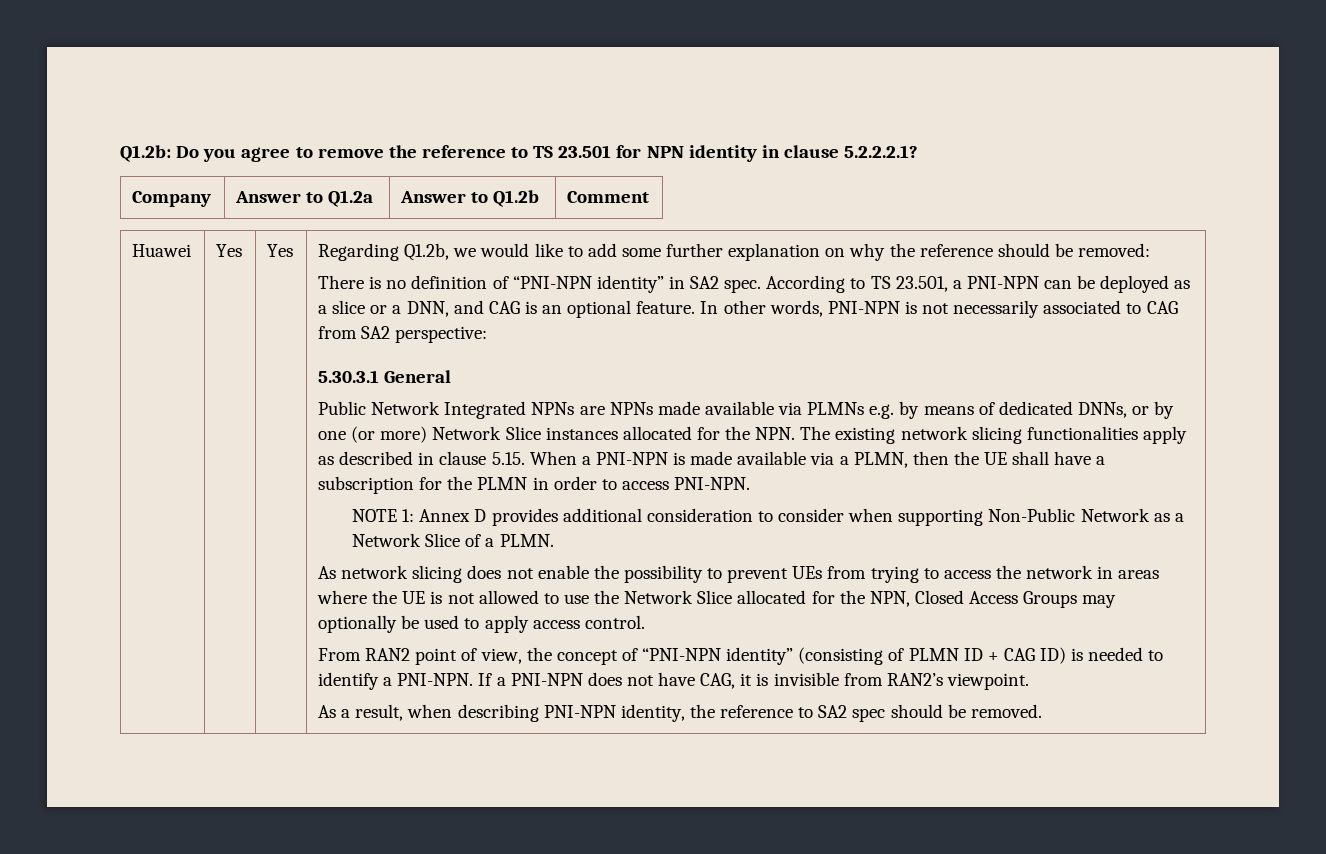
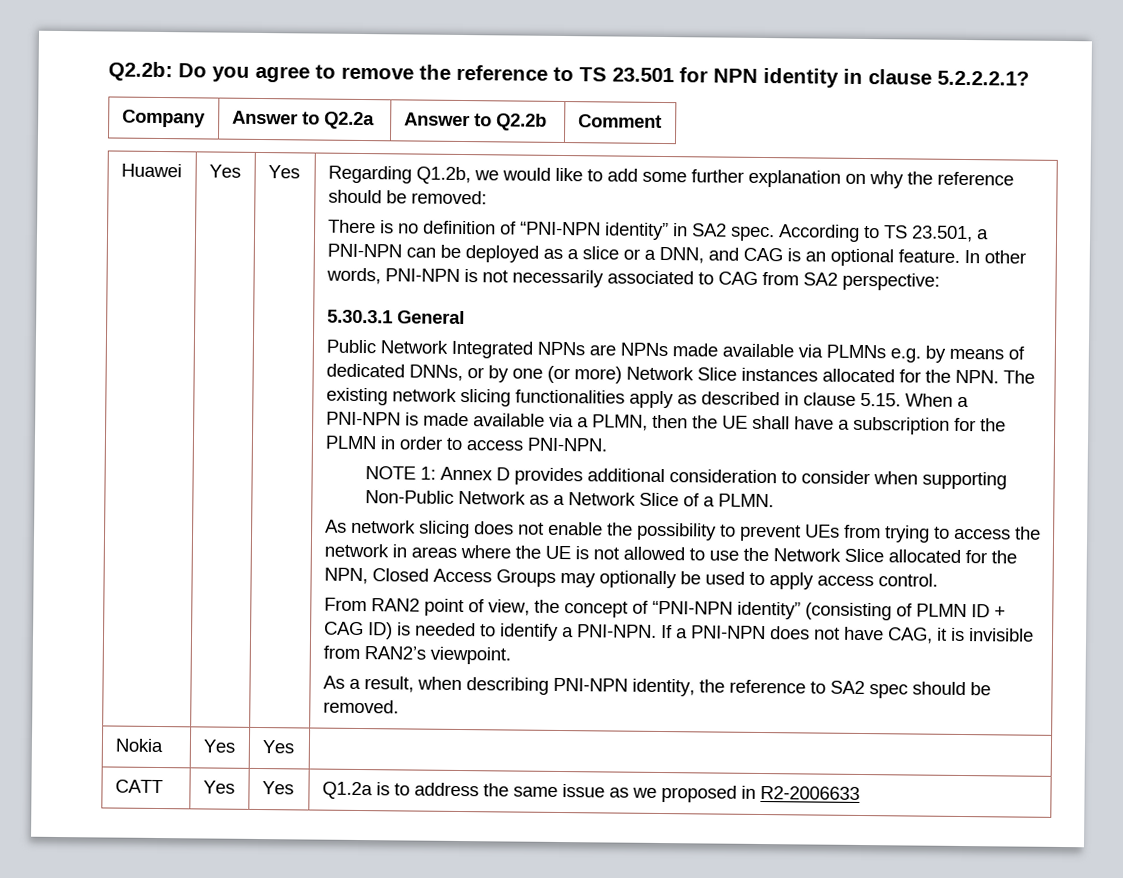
- Q1.2b: Do you agree to remove the reference to TS 23.501 for NPN identity in clause 5.2.2.2.1?
+ Q2.2b: Do you agree to remove the reference to TS 23.501 for NPN identity in clause 5.2.2.2.1?
- Company | Answer to Q1.2a | Answer to Q1.2b | Comment
+ Company | Answer to Q2.2a | Answer to Q2.2b | Comment
+ Nokia | Yes | Yes |
+ CATT | Yes | Yes | Q1.2a is to address the same issue as we proposed in R2-2006633

